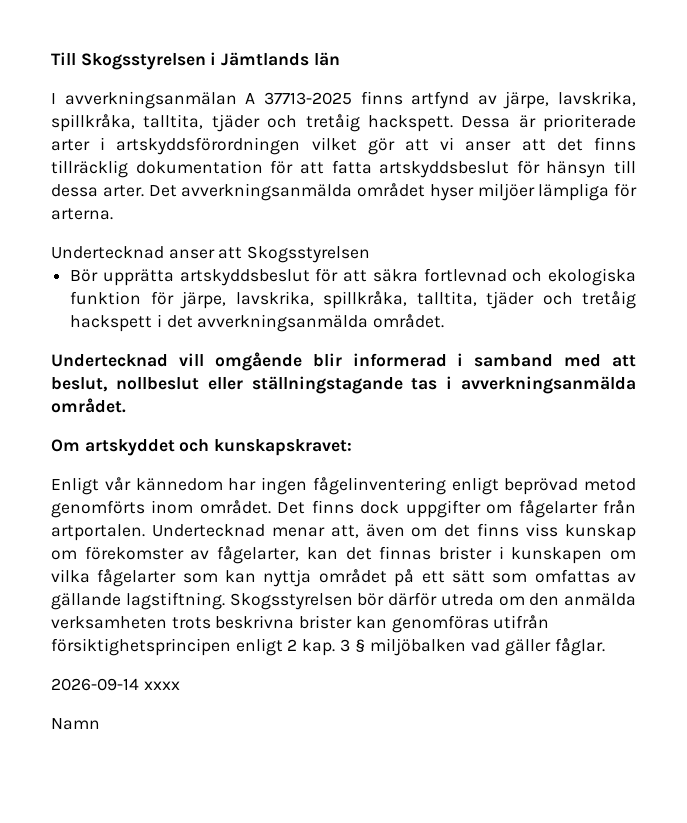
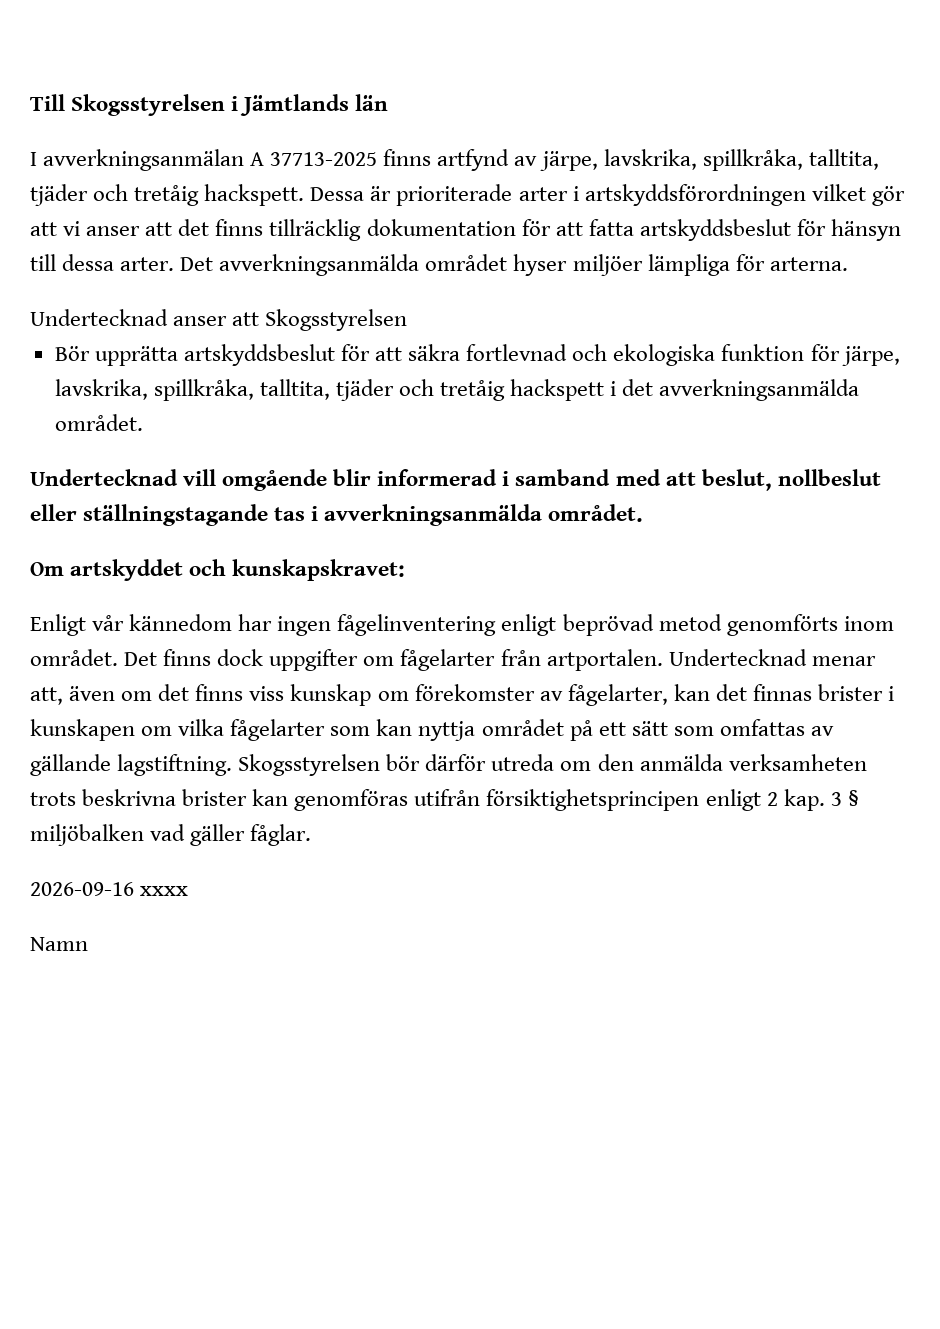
- 2026-09-14 xxxx
+ 2026-09-16 xxxx

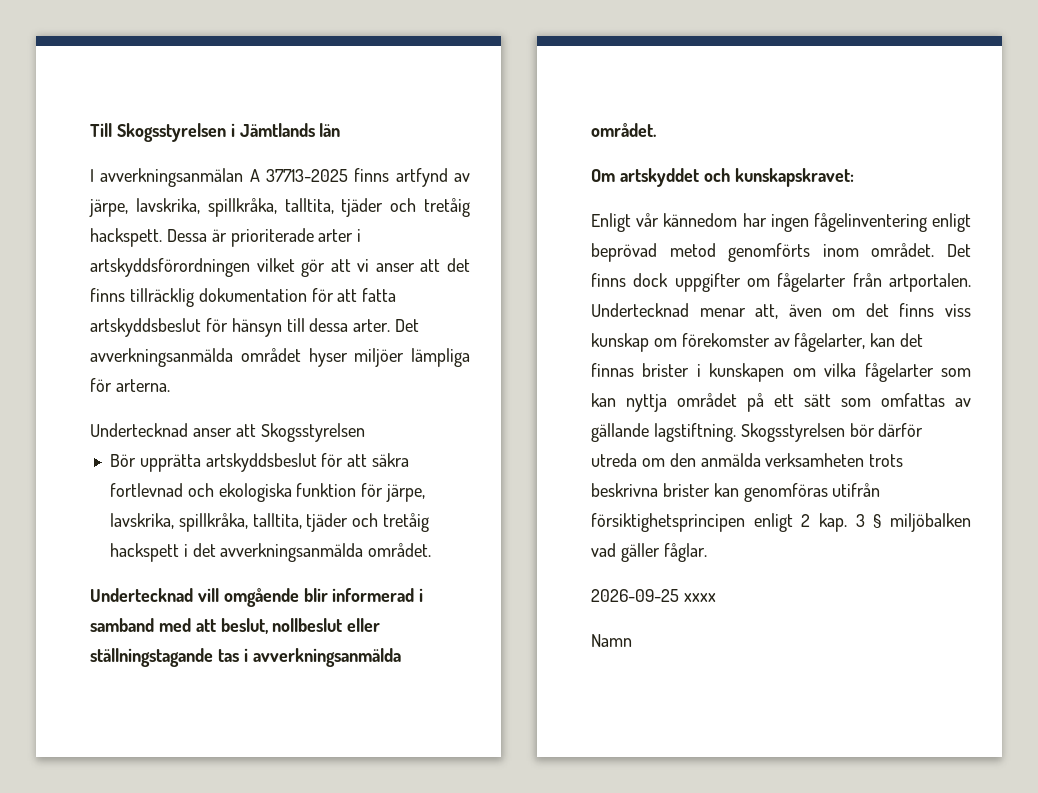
- 2026-09-16 xxxx
+ 2026-09-25 xxxx

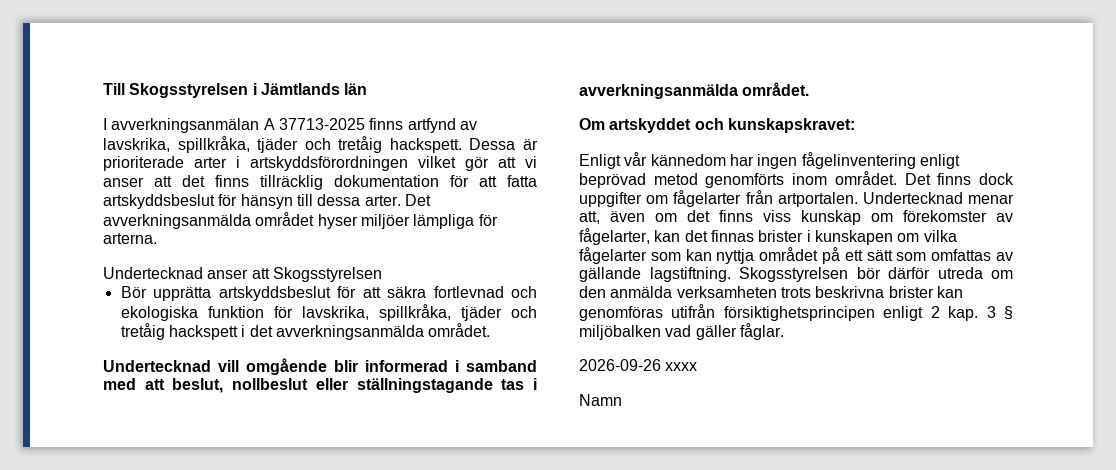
- I avverkningsanmälan A 37713-2025 finns artfynd av järpe, lavskrika, spillkråka, talltita, tjäder och tretåig hackspett.
+ I avverkningsanmälan A 37713-2025 finns artfynd av lavskrika, spillkråka, tjäder och tretåig hackspett.
- Bör upprätta artskyddsbeslut för att säkra fortlevnad och ekologiska funktion för järpe, lavskrika, spillkråka, talltita, tjäder och tretåig hackspett i det avverkningsanmälda området.
+ Bör upprätta artskyddsbeslut för att säkra fortlevnad och ekologiska funktion för lavskrika, spillkråka, tjäder och tretåig hackspett i det avverkningsanmälda området.
- 2026-09-25 xxxx
+ 2026-09-26 xxxx

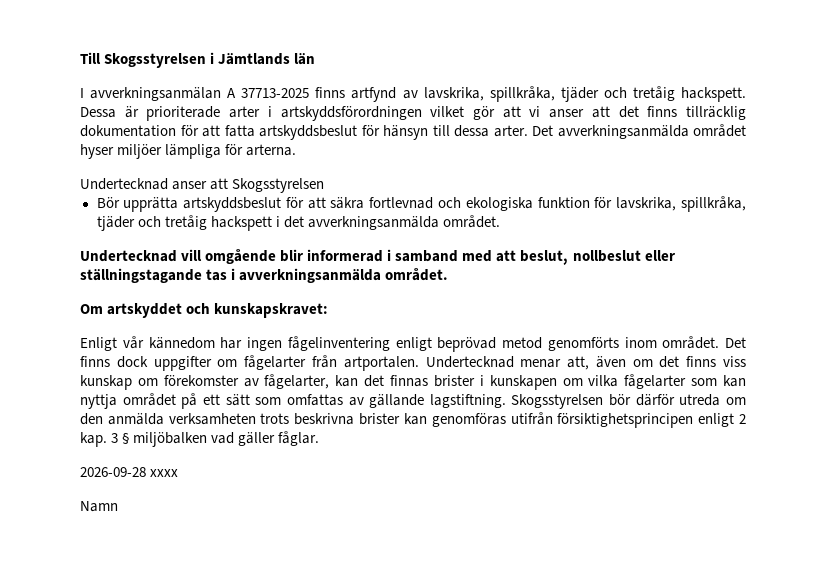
- 2026-09-26 xxxx
+ 2026-09-28 xxxx

